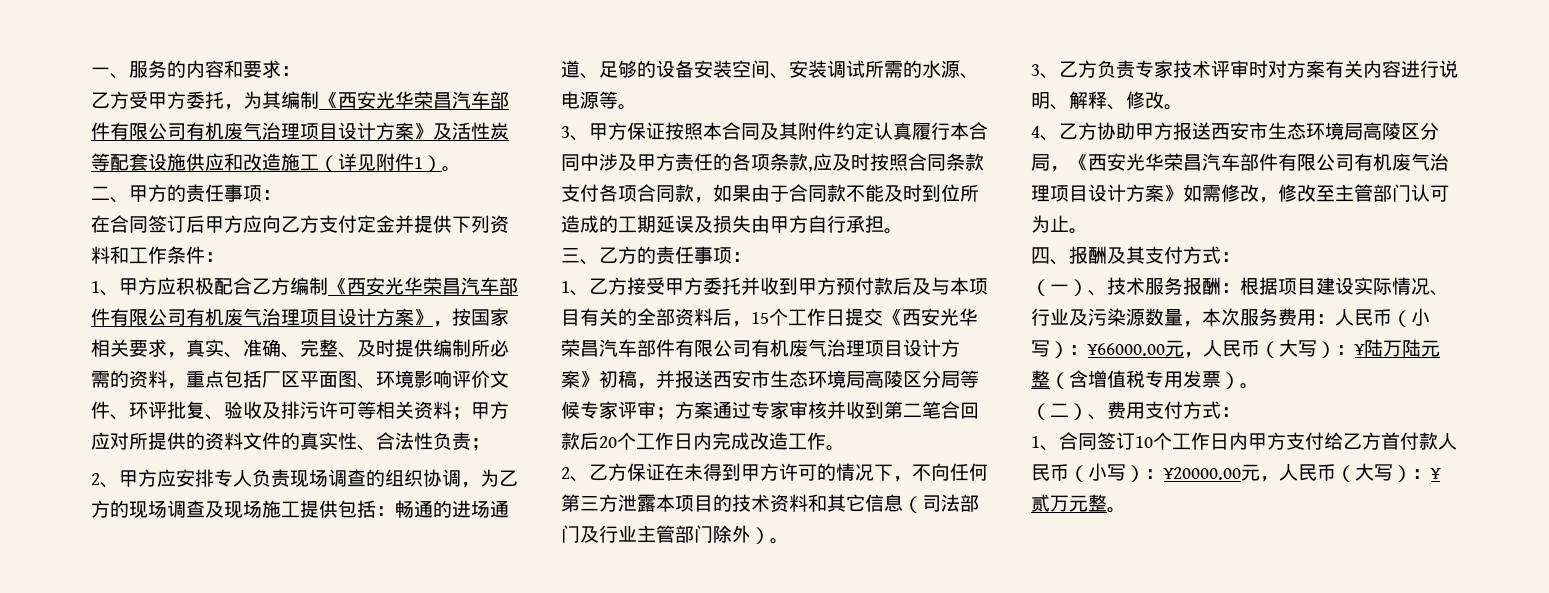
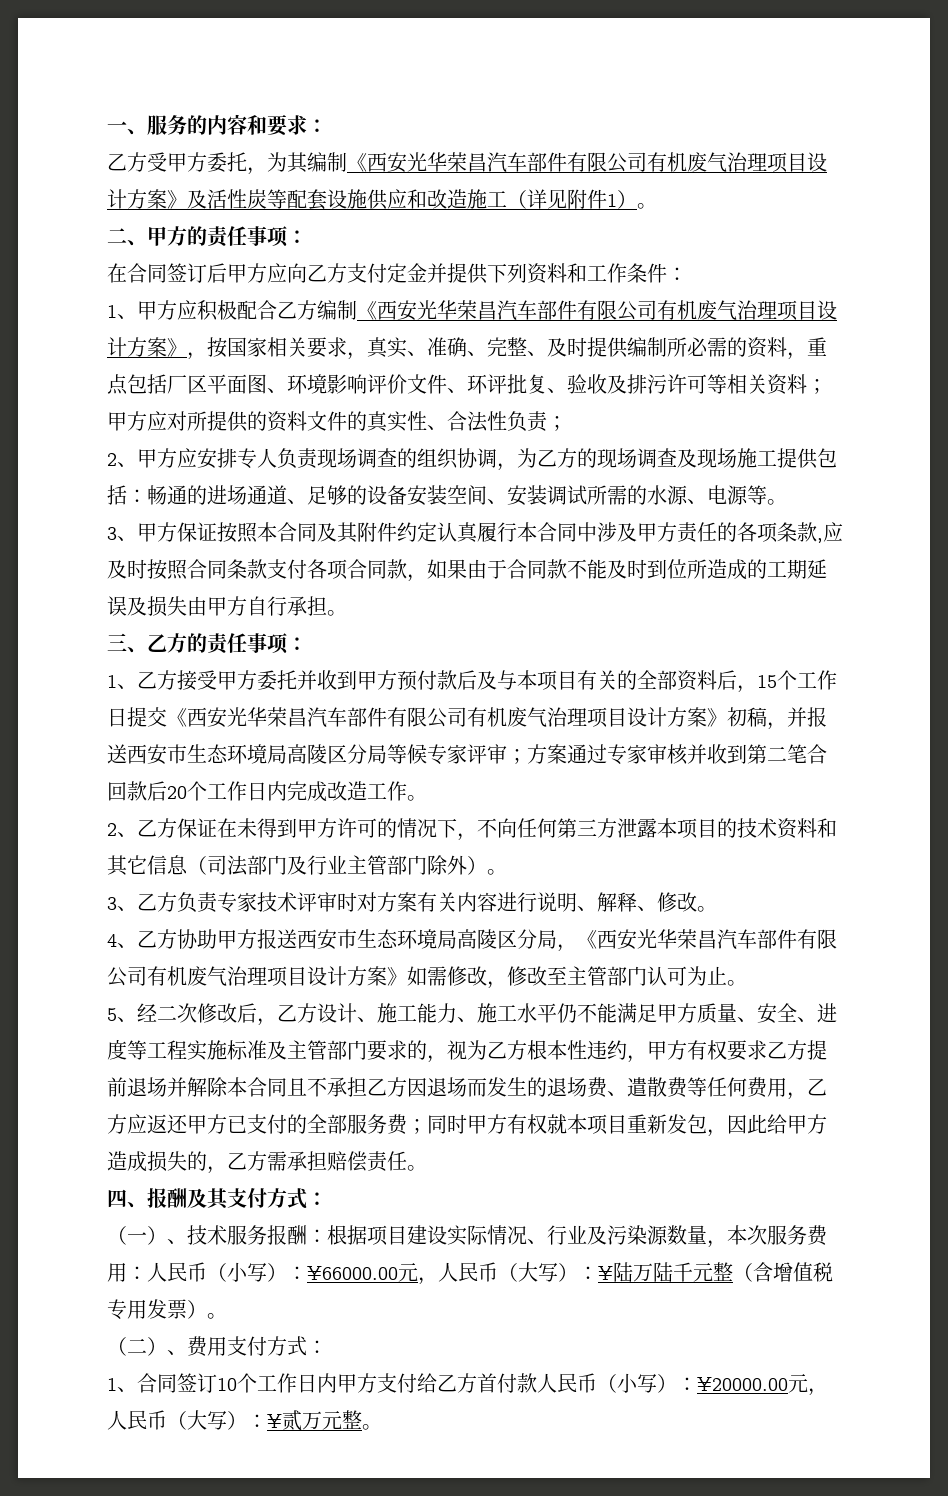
+ 5、经二次修改后，乙方设计、施工能力、施工水平仍不能满足甲方质量、安全、进度等工程实施标准及主管部门要求的，视为乙方根本性违约，甲方有权要求乙方提前退场并解除本合同且不承担乙方因退场而发生的退场费、遣散费等任何费用，乙方应返还甲方已支付的全部服务费；同时甲方有权就本项目重新发包，因此给甲方造成损失的，乙方需承担赔偿责任。
- （一）、技术服务报酬：根据项目建设实际情况、行业及污染源数量，本次服务费用：人民币（小写）：¥66000.00元，人民币（大写）：¥陆万陆元整（含增值税专用发票）。
+ （一）、技术服务报酬：根据项目建设实际情况、行业及污染源数量，本次服务费用：人民币（小写）：¥66000.00元，人民币（大写）：¥陆万陆千元整（含增值税专用发票）。

